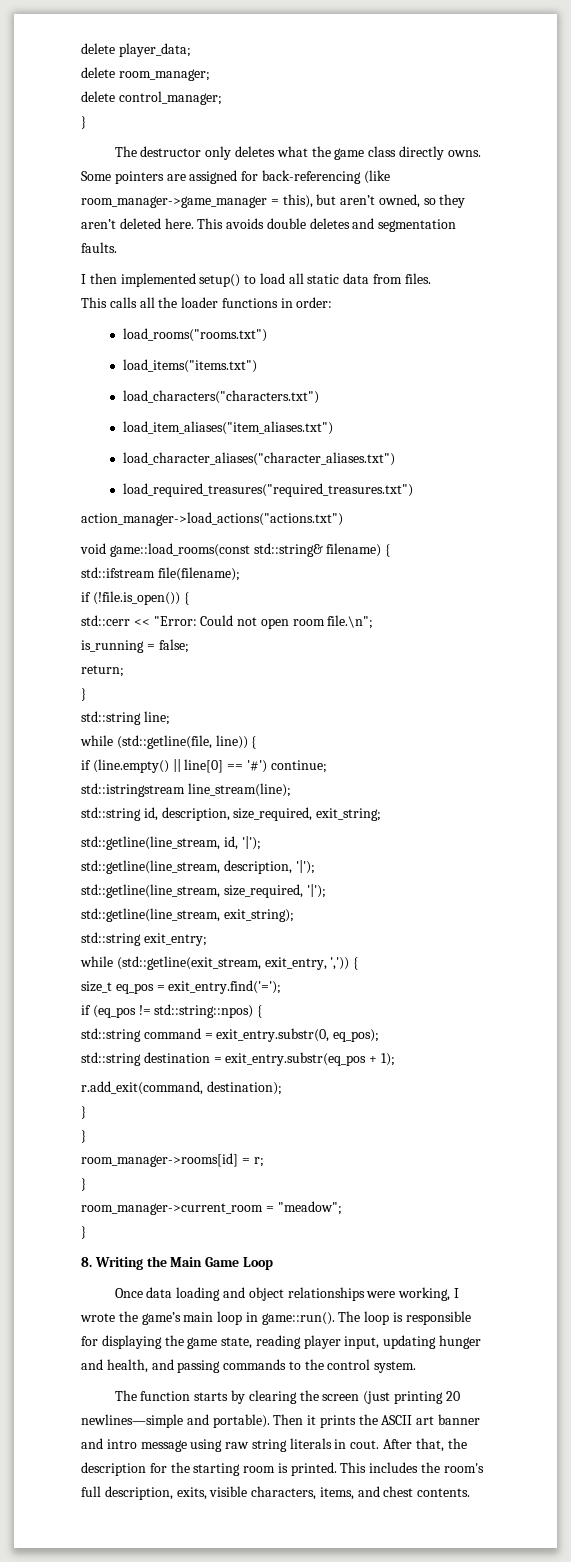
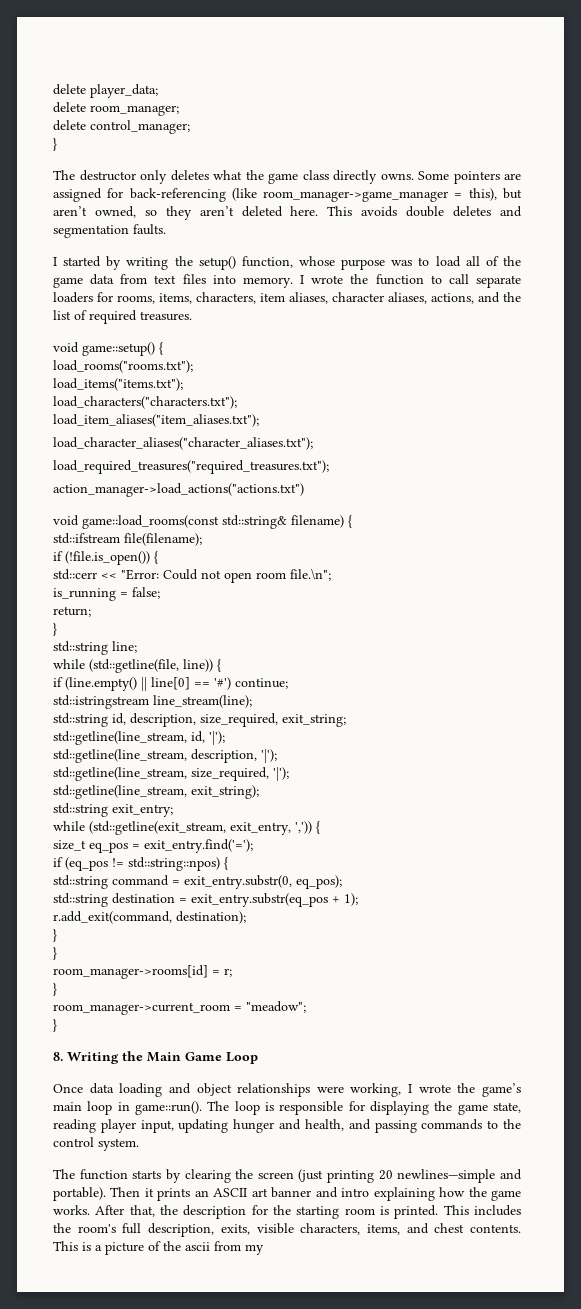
- I then implemented setup() to load all static data from files.
- This calls all the loader functions in order:
- load_rooms("rooms.txt")
- load_items("items.txt")
- load_characters("characters.txt")
- load_item_aliases("item_aliases.txt")
- load_character_aliases("character_aliases.txt")
- load_required_treasures("required_treasures.txt")
+ I started by writing the setup() function, whose purpose was to load all of the game data from text files into memory. I wrote the function to call separate loaders for rooms, items, characters, item aliases, character aliases, actions, and the list of required treasures.
+ void game::setup() {
+ load_rooms("rooms.txt");
+ load_items("items.txt");
+ load_characters("characters.txt");
+ load_item_aliases("item_aliases.txt");
+ load_character_aliases("character_aliases.txt");
+ load_required_treasures("required_treasures.txt");
- Then it prints the ASCII art banner and intro message using raw string literals in cout.
+ Then it prints an ASCII art banner and intro explaining how the game works.
+ This is a picture of the ascii from my

